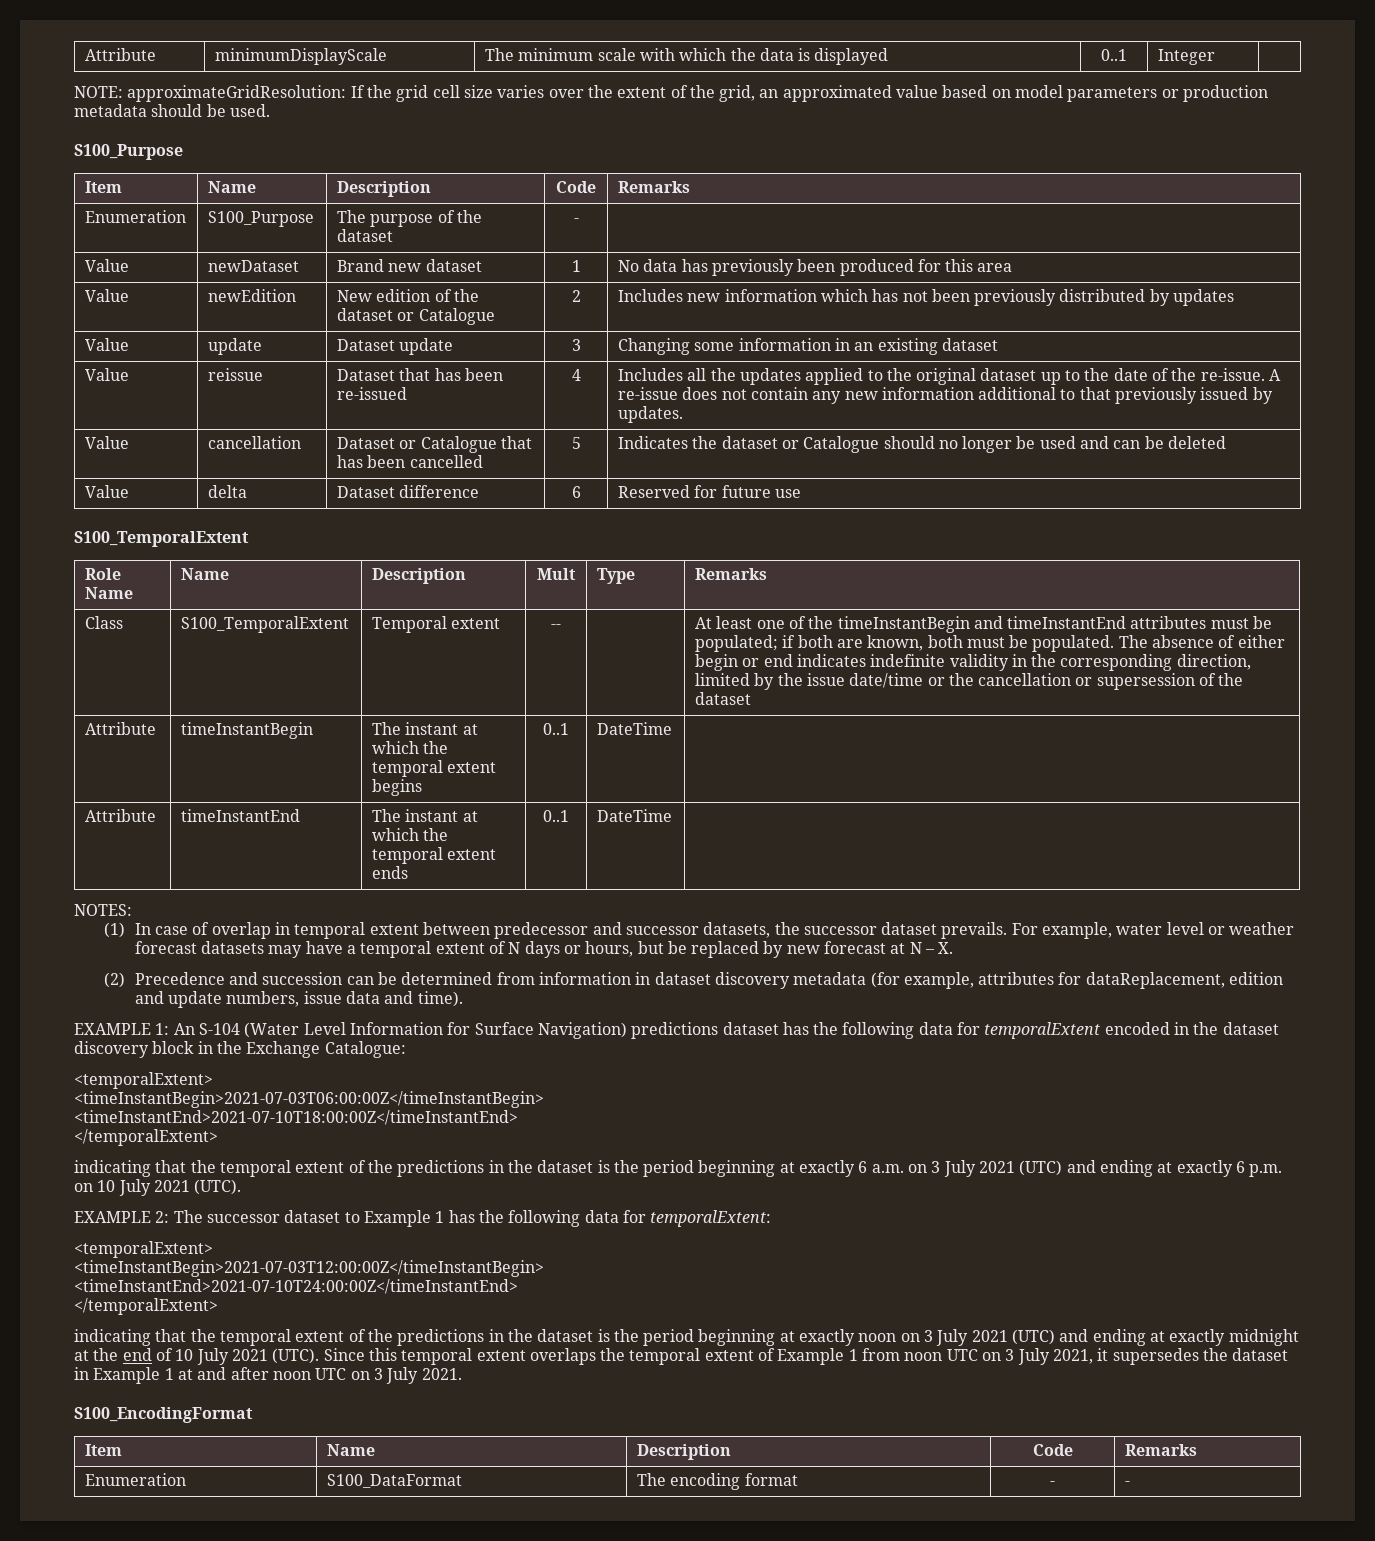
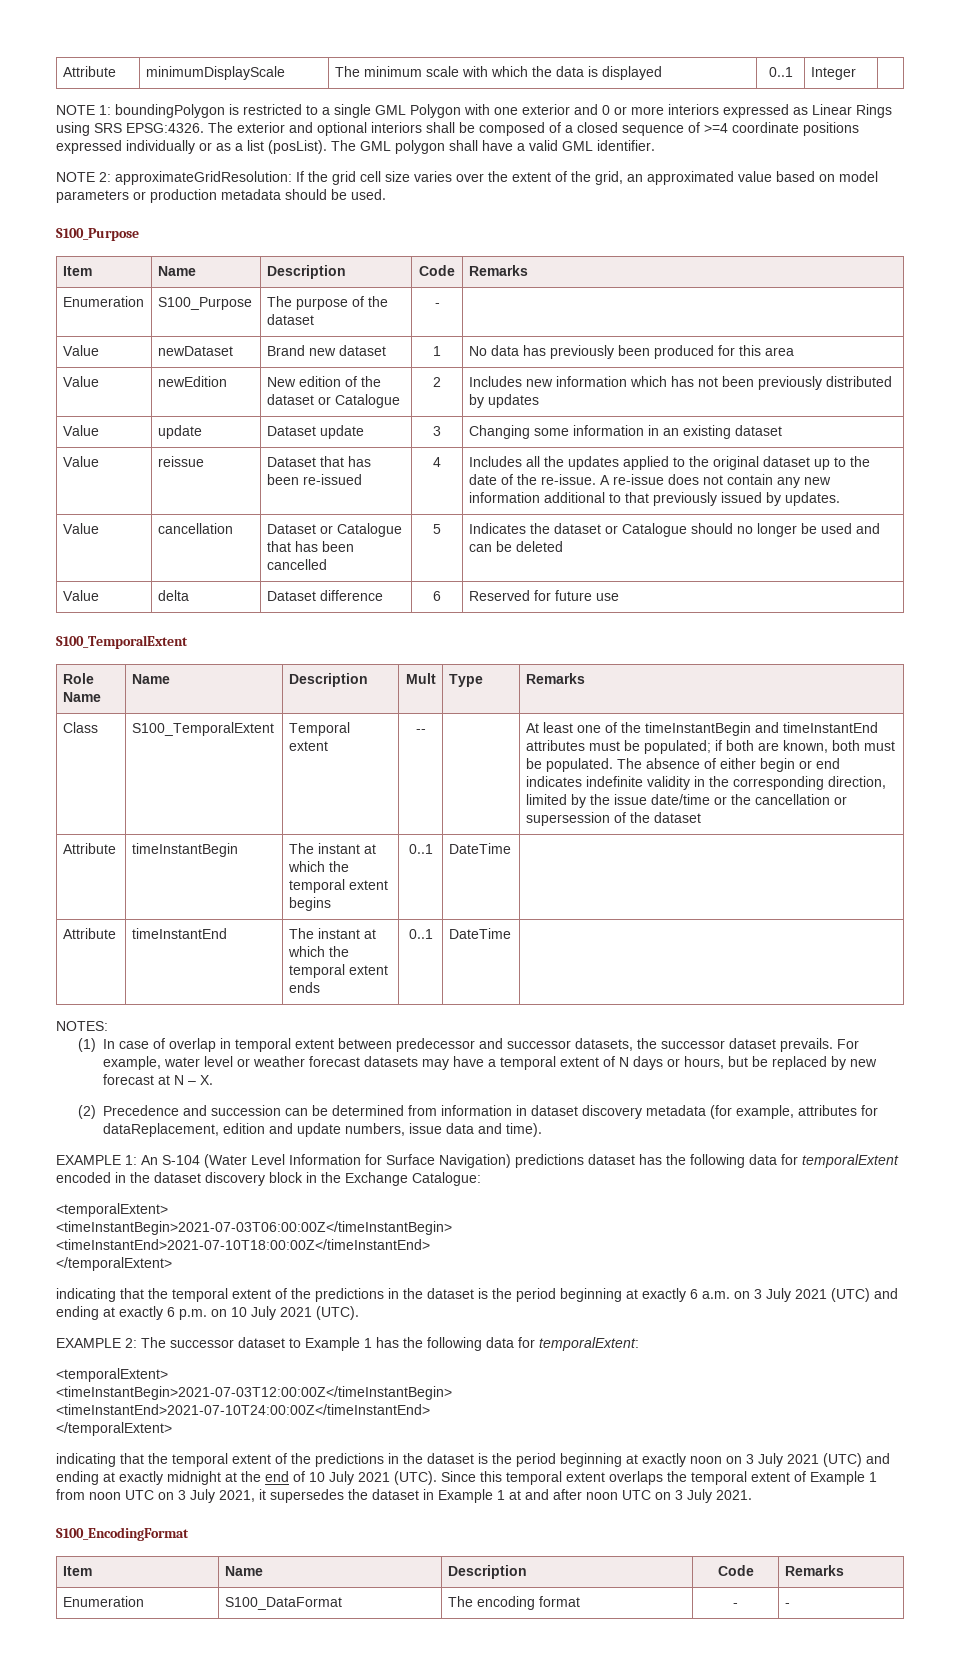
- NOTE: approximateGridResolution: If the grid cell size varies over the extent of the grid, an approximated value based on model parameters or production metadata should be used.
+ NOTE 1: boundingPolygon is restricted to a single GML Polygon with one exterior and 0 or more interiors expressed as Linear Rings using SRS EPSG:4326. The exterior and optional interiors shall be composed of a closed sequence of >=4 coordinate positions expressed individually or as a list (posList). The GML polygon shall have a valid GML identifier.
+ NOTE 2: approximateGridResolution: If the grid cell size varies over the extent of the grid, an approximated value based on model parameters or production metadata should be used.

